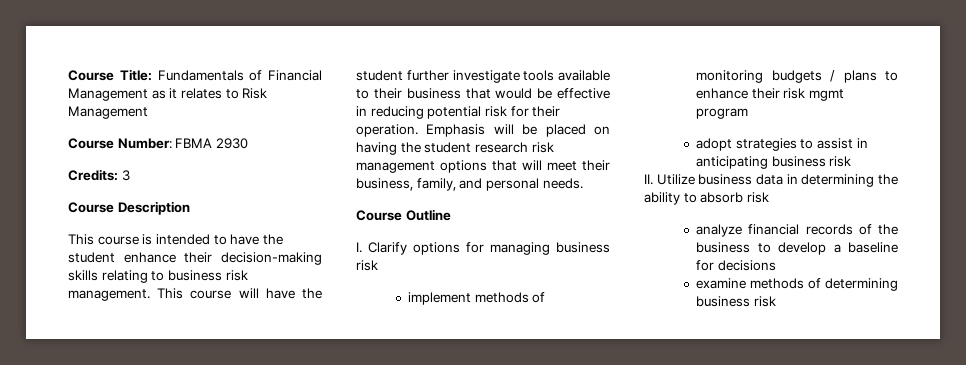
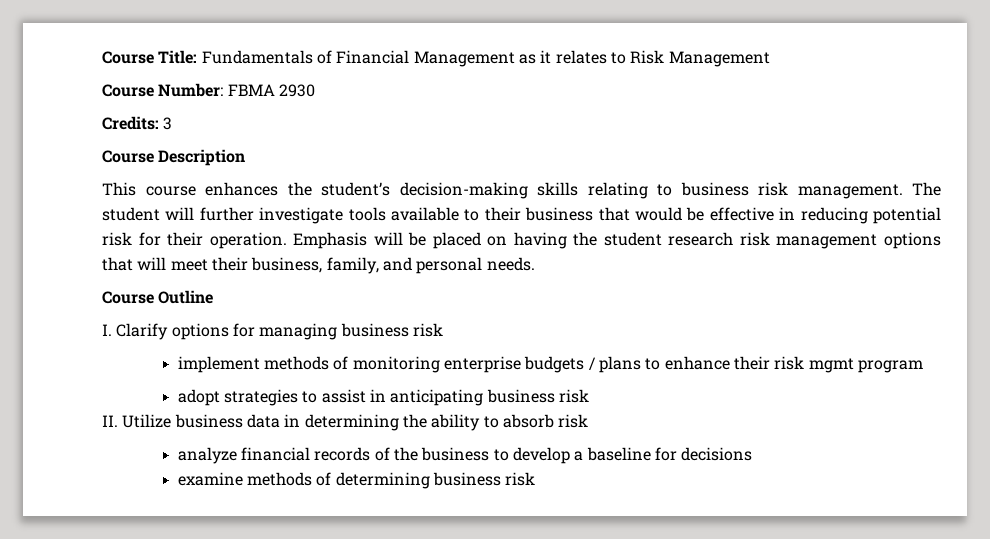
- This course is intended to have the student enhance their decision-making skills relating to business risk management.
+ This course enhances the student’s decision-making skills relating to business risk management.
- This course will have the student further investigate tools available to their business that would be effective in reducing potential risk for their operation.
+ The student will further investigate tools available to their business that would be effective in reducing potential risk for their operation.
- implement methods of monitoring budgets / plans to enhance their risk mgmt program
+ implement methods of monitoring enterprise budgets / plans to enhance their risk mgmt program

